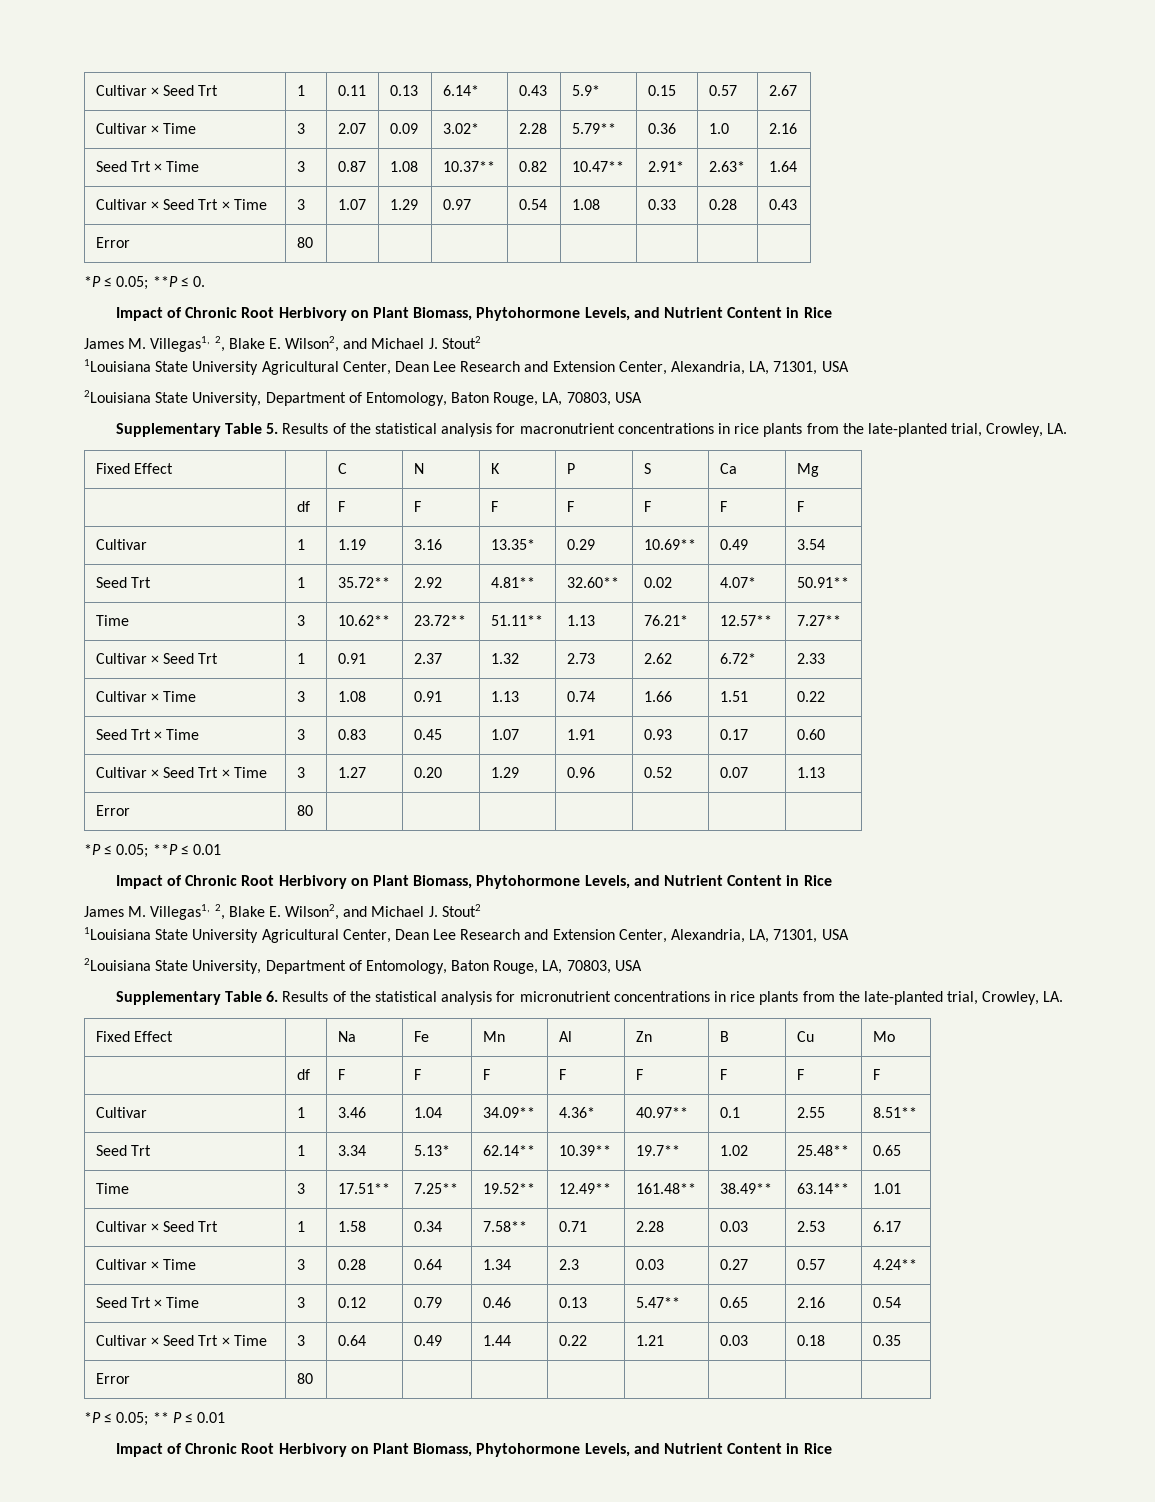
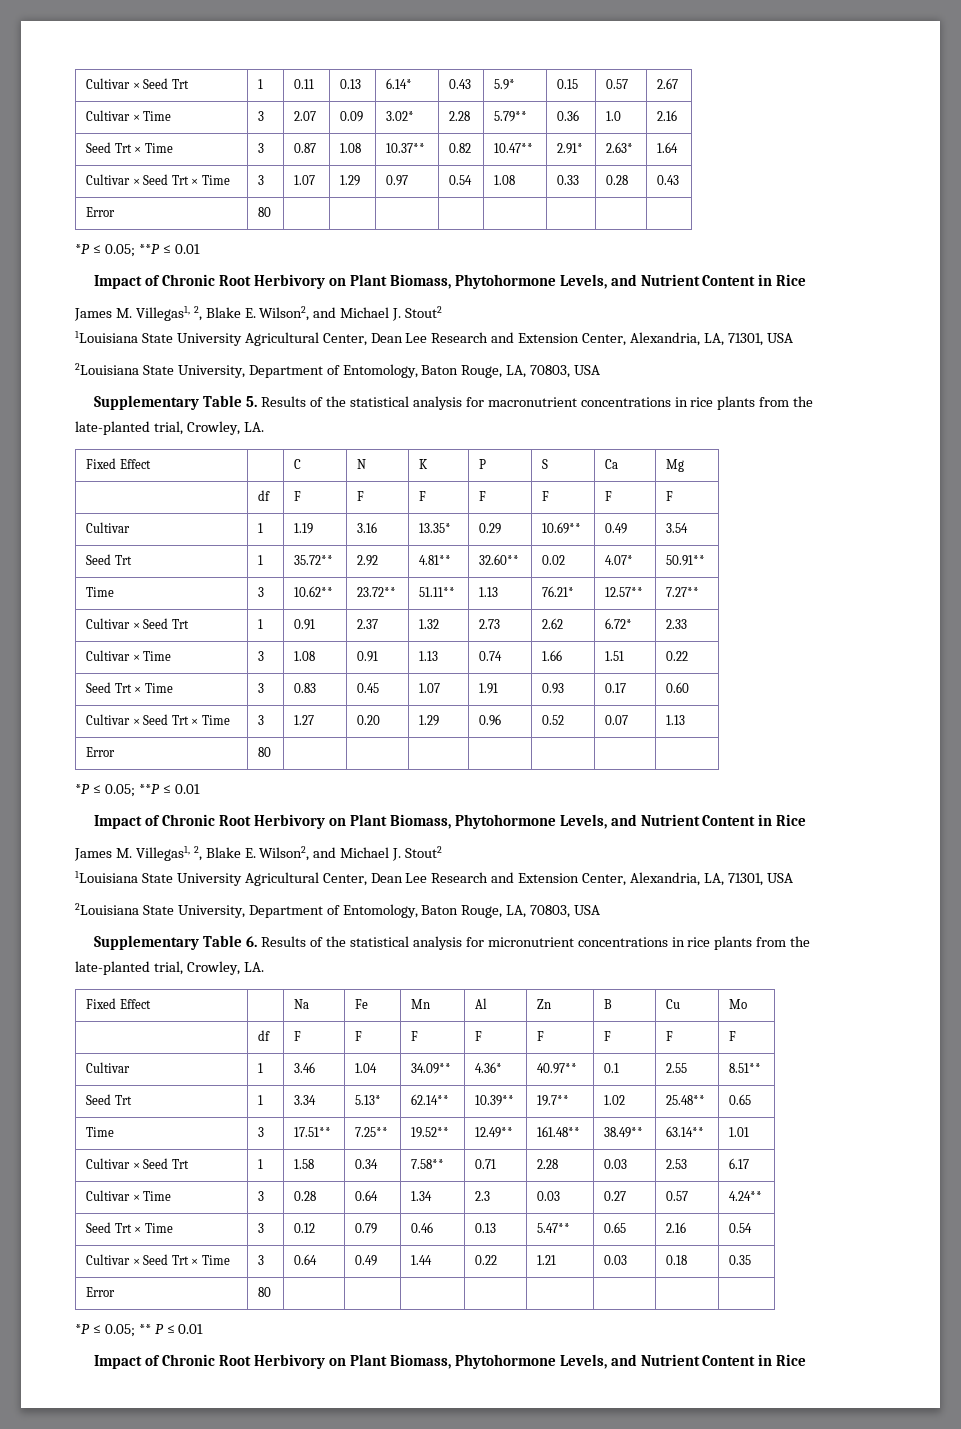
  Cultivar × Seed Trt × Time | 3 | 1.07 | 1.29 | 0.97 | 0.54 | 1.08 | 0.33 | 0.28 | 0.43
  Error | 80 | | | | | | | |
- *P ≤ 0.05; **P ≤ 0.
+ *P ≤ 0.05; **P ≤ 0.01

